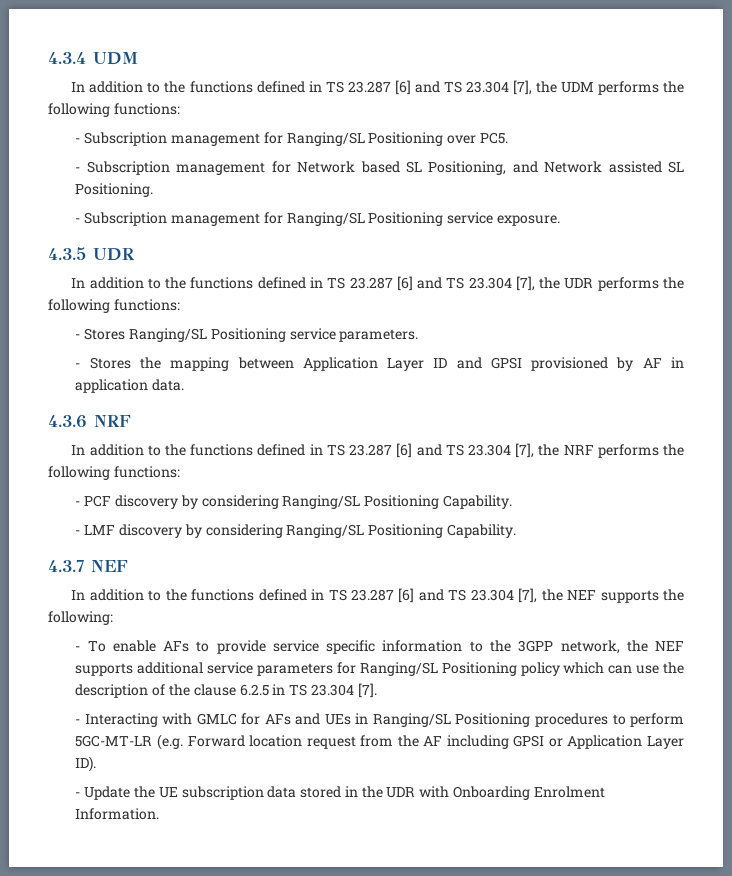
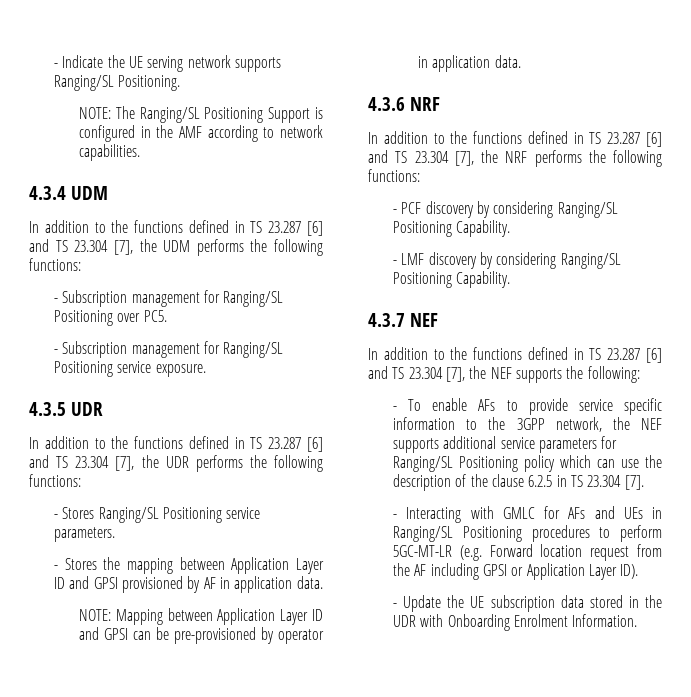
+ - Indicate the UE serving network supports Ranging/SL Positioning.
+ NOTE: The Ranging/SL Positioning Support is configured in the AMF according to network capabilities.
- - Subscription management for Network based SL Positioning, and Network assisted SL Positioning.
+ NOTE: Mapping between Application Layer ID and GPSI can be pre-provisioned by operator in application data.

